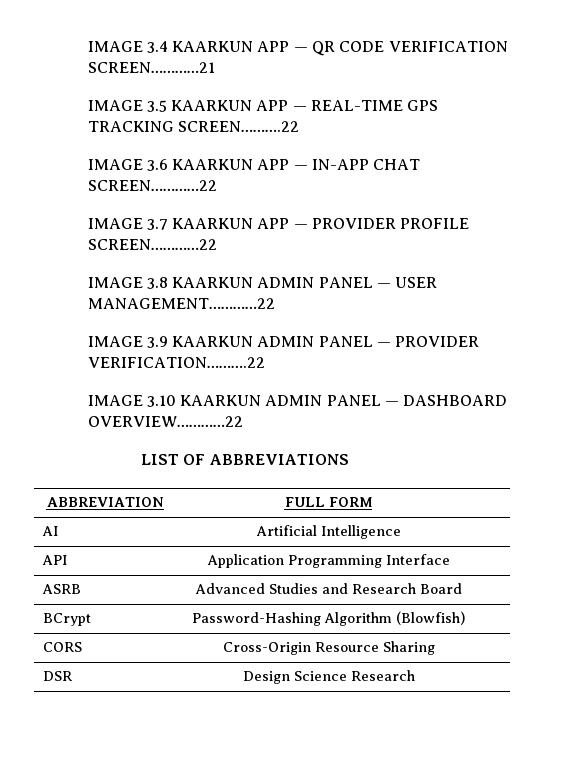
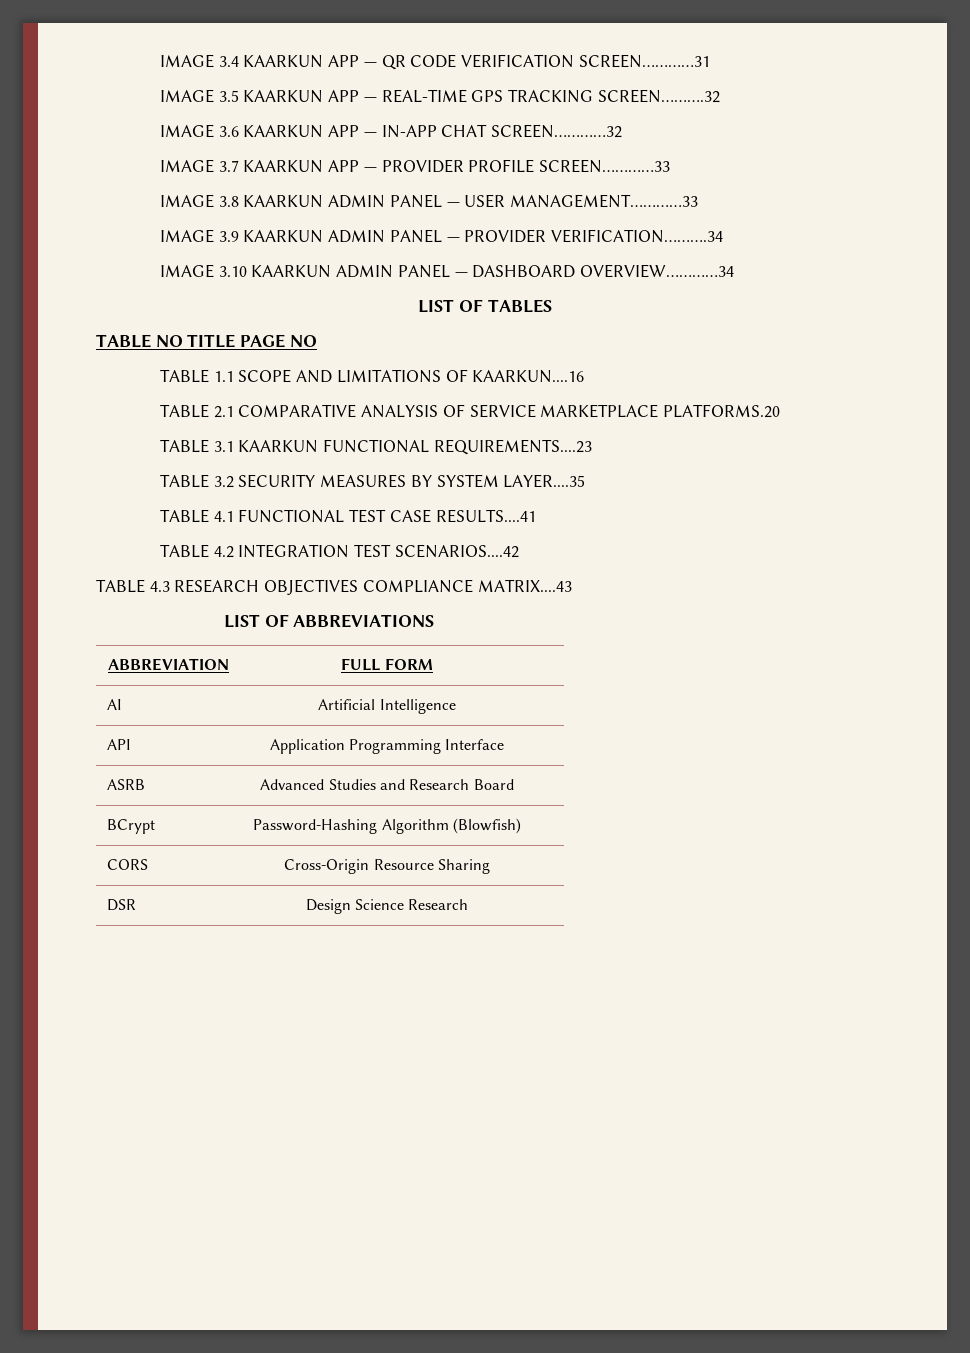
- IMAGE 3.4 KAARKUN APP — QR CODE VERIFICATION SCREEN…………21
+ IMAGE 3.4 KAARKUN APP — QR CODE VERIFICATION SCREEN…………31
- IMAGE 3.5 KAARKUN APP — REAL-TIME GPS TRACKING SCREEN……….22
+ IMAGE 3.5 KAARKUN APP — REAL-TIME GPS TRACKING SCREEN……….32
- IMAGE 3.6 KAARKUN APP — IN-APP CHAT SCREEN…………22
+ IMAGE 3.6 KAARKUN APP — IN-APP CHAT SCREEN…………32
- IMAGE 3.7 KAARKUN APP — PROVIDER PROFILE SCREEN…………22
+ IMAGE 3.7 KAARKUN APP — PROVIDER PROFILE SCREEN…………33
- IMAGE 3.8 KAARKUN ADMIN PANEL — USER MANAGEMENT…………22
+ IMAGE 3.8 KAARKUN ADMIN PANEL — USER MANAGEMENT…………33
- IMAGE 3.9 KAARKUN ADMIN PANEL — PROVIDER VERIFICATION……….22
+ IMAGE 3.9 KAARKUN ADMIN PANEL — PROVIDER VERIFICATION……….34
- IMAGE 3.10 KAARKUN ADMIN PANEL — DASHBOARD OVERVIEW…………22
+ IMAGE 3.10 KAARKUN ADMIN PANEL — DASHBOARD OVERVIEW…………34
+ LIST OF TABLES
+ TABLE NO TITLE PAGE NO
+ TABLE 1.1 SCOPE AND LIMITATIONS OF KAARKUN....16
+ TABLE 2.1 COMPARATIVE ANALYSIS OF SERVICE MARKETPLACE PLATFORMS.20
+ TABLE 3.1 KAARKUN FUNCTIONAL REQUIREMENTS....23
+ TABLE 3.2 SECURITY MEASURES BY SYSTEM LAYER....35
+ TABLE 4.1 FUNCTIONAL TEST CASE RESULTS....41
+ TABLE 4.2 INTEGRATION TEST SCENARIOS....42
+ TABLE 4.3 RESEARCH OBJECTIVES COMPLIANCE MATRIX....43

